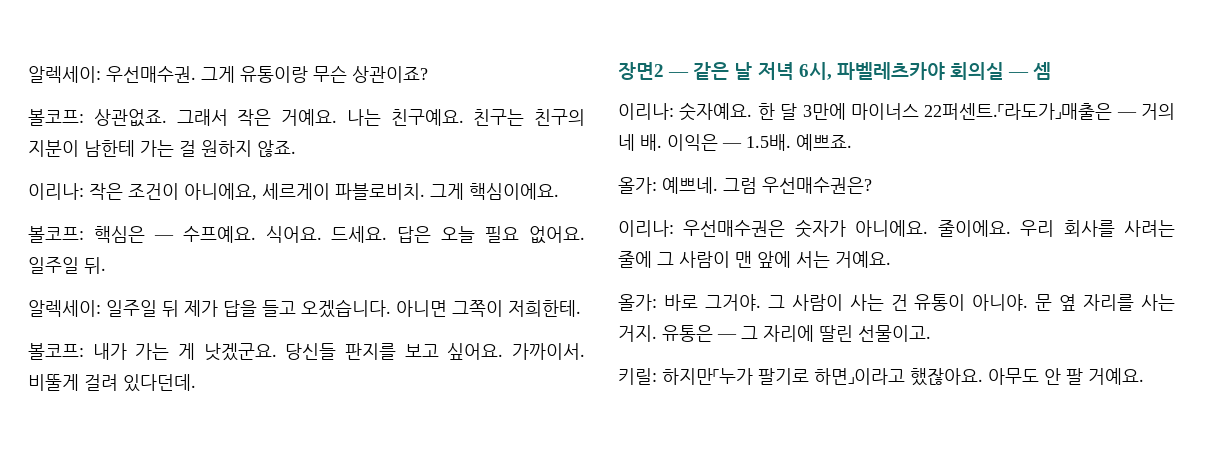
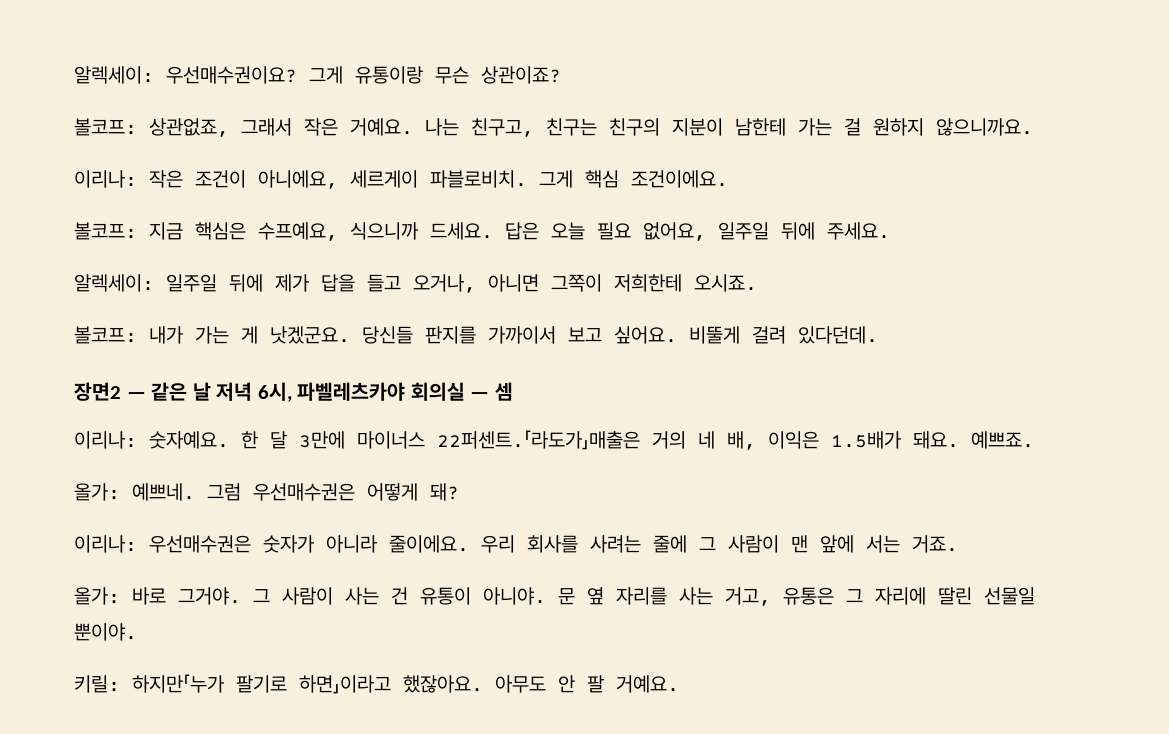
- 알렉세이: 우선매수권.
+ 알렉세이: 우선매수권이요?
- 볼코프: 상관없죠. 그래서 작은 거예요.
+ 볼코프: 상관없죠, 그래서 작은 거예요.
- 나는 친구예요. 친구는 친구의 지분이 남한테 가는 걸 원하지 않죠.
+ 나는 친구고, 친구는 친구의 지분이 남한테 가는 걸 원하지 않으니까요.
- 그게 핵심이에요.
- 볼코프: 핵심은 — 수프예요. 식어요. 드세요. 답은 오늘 필요 없어요. 일주일 뒤.
+ 그게 핵심 조건이에요.
+ 볼코프: 지금 핵심은 수프예요, 식으니까 드세요. 답은 오늘 필요 없어요, 일주일 뒤에 주세요.
- 알렉세이: 일주일 뒤 제가 답을 들고 오겠습니다. 아니면 그쪽이 저희한테.
+ 알렉세이: 일주일 뒤에 제가 답을 들고 오거나, 아니면 그쪽이 저희한테 오시죠.
- 당신들 판지를 보고 싶어요.
+ 당신들 판지를 가까이서 보고 싶어요.
- 가까이서.
- 「라도가」매출은 — 거의 네 배. 이익은 — 1.5배. 예쁘죠.
+ 「라도가」매출은 거의 네 배, 이익은 1.5배가 돼요. 예쁘죠.
- 그럼 우선매수권은?
+ 그럼 우선매수권은 어떻게 돼?
- 이리나: 우선매수권은 숫자가 아니에요. 줄이에요.
+ 이리나: 우선매수권은 숫자가 아니라 줄이에요.
- 우리 회사를 사려는 줄에 그 사람이 맨 앞에 서는 거예요.
+ 우리 회사를 사려는 줄에 그 사람이 맨 앞에 서는 거죠.
- 문 옆 자리를 사는 거지. 유통은 — 그 자리에 딸린 선물이고.
+ 문 옆 자리를 사는 거고, 유통은 그 자리에 딸린 선물일 뿐이야.

